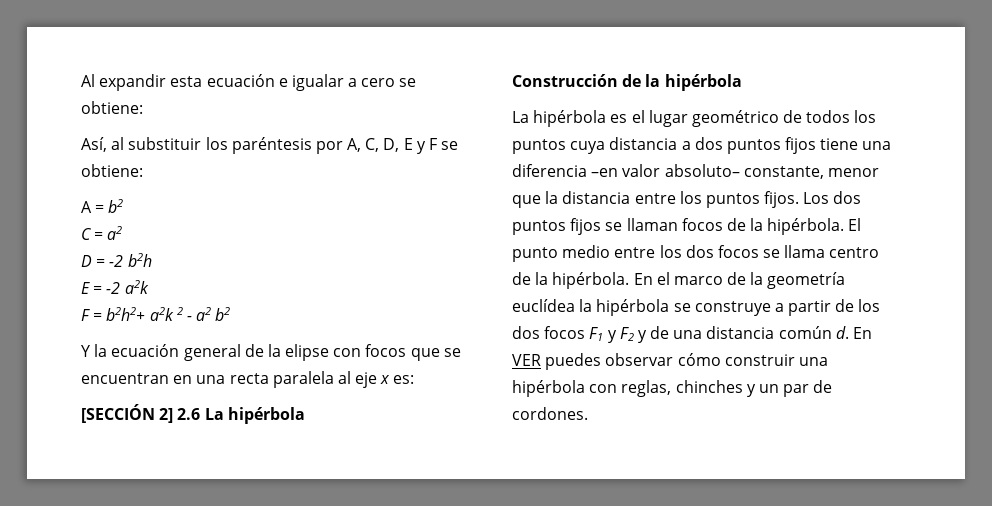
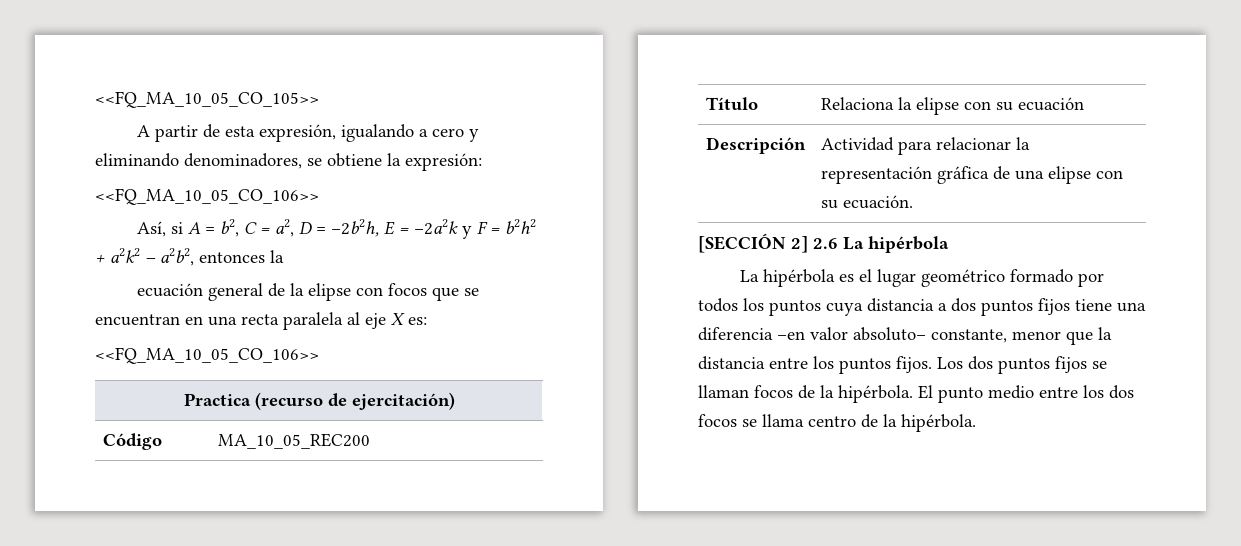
- Al expandir esta ecuación e igualar a cero se obtiene:
- Así, al substituir los paréntesis por A, C, D, E y F se obtiene:
- A = b2
- C = a2
- D = -2 b2h
- E = -2 a2k
- F = b2h2+ a2k 2 - a2 b2
- Y la ecuación general de la elipse con focos que se encuentran en una recta paralela al eje x es:
+ <<FQ_MA_10_05_CO_105>>
+ A partir de esta expresión, igualando a cero y eliminando denominadores, se obtiene la expresión:
+ <<FQ_MA_10_05_CO_106>>
+ Así, si A = b2, C = a2, D = –2b2h, E = –2a2k y F = b2h2 + a2k2 – a2b2, entonces la
+ ecuación general de la elipse con focos que se encuentran en una recta paralela al eje X es:
+ <<FQ_MA_10_05_CO_106>>
+ Practica (recurso de ejercitación)
+ Código | MA_10_05_REC200
+ Título | Relaciona la elipse con su ecuación
+ Descripción | Actividad para relacionar la representación gráfica de una elipse con su ecuación.
- Construcción de la hipérbola
- La hipérbola es el lugar geométrico de todos los puntos cuya distancia a dos puntos fijos tiene una diferencia –en valor absoluto– constante, menor que la distancia entre los puntos fijos.
+ La hipérbola es el lugar geométrico formado por todos los puntos cuya distancia a dos puntos fijos tiene una diferencia –en valor absoluto– constante, menor que la distancia entre los puntos fijos.
- En el marco de la geometría euclídea la hipérbola se construye a partir de los dos focos F1 y F2 y de una distancia común d. En VER puedes observar cómo construir una hipérbola con reglas, chinches y un par de cordones.

